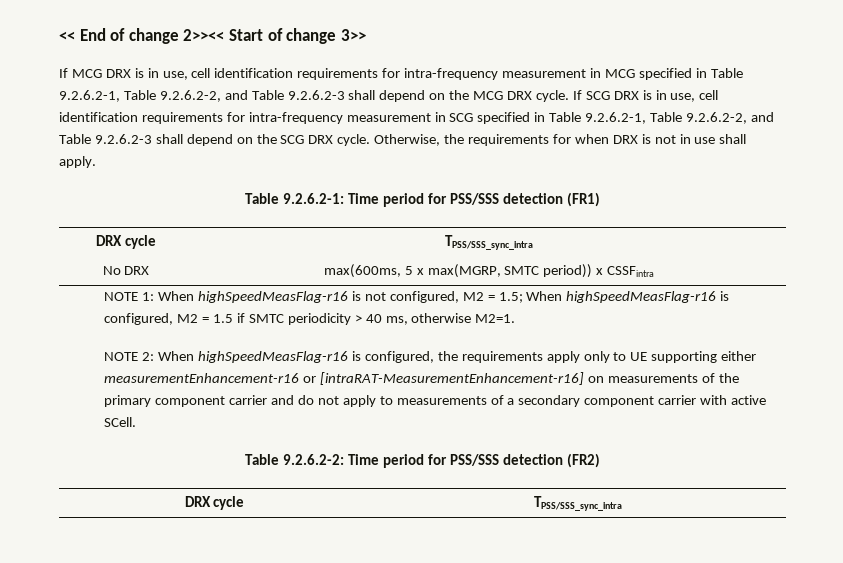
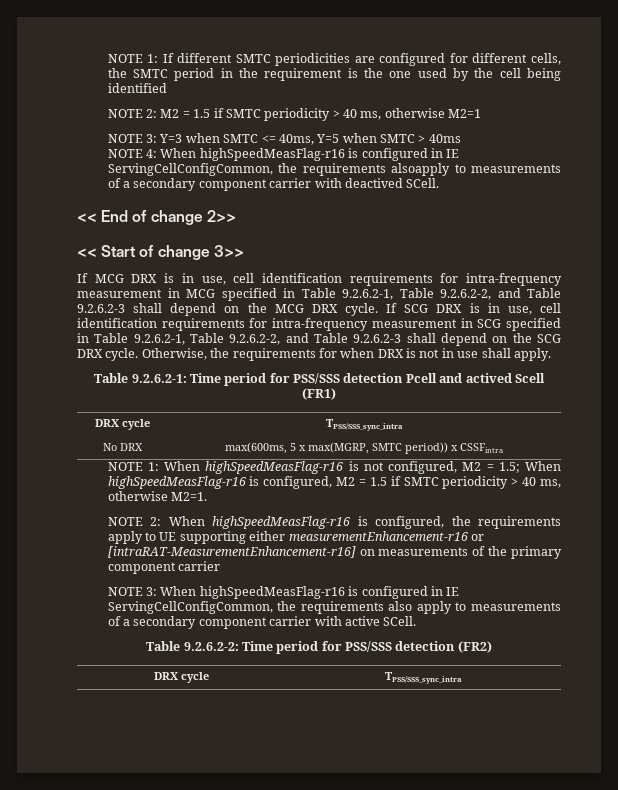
+ NOTE 1: If different SMTC periodicities are configured for different cells, the SMTC period in the requirement is the one used by the cell being identified
+ NOTE 2: M2 = 1.5 if SMTC periodicity > 40 ms, otherwise M2=1
+ NOTE 3: Y=3 when SMTC <= 40ms, Y=5 when SMTC > 40ms
+ NOTE 4: When highSpeedMeasFlag-r16 is configured in IE ServingCellConfigCommon, the requirements alsoapply to measurements of a secondary component carrier with deactived SCell.
- << End of change 2>><< Start of change 3>>
+ << End of change 2>>
+ << Start of change 3>>
- Table 9.2.6.2-1: Time period for PSS/SSS detection (FR1)
+ Table 9.2.6.2-1: Time period for PSS/SSS detection Pcell and actived Scell (FR1)
- NOTE 2: When highSpeedMeasFlag-r16 is configured, the requirements apply only to UE supporting either measurementEnhancement-r16 or [intraRAT-MeasurementEnhancement-r16] on measurements of the primary component carrier and do not apply to measurements of a secondary component carrier with active SCell.
+ NOTE 2: When highSpeedMeasFlag-r16 is configured, the requirements apply to UE supporting either measurementEnhancement-r16 or [intraRAT-MeasurementEnhancement-r16] on measurements of the primary component carrier
+ NOTE 3: When highSpeedMeasFlag-r16 is configured in IE ServingCellConfigCommon, the requirements also apply to measurements of a secondary component carrier with active SCell.

